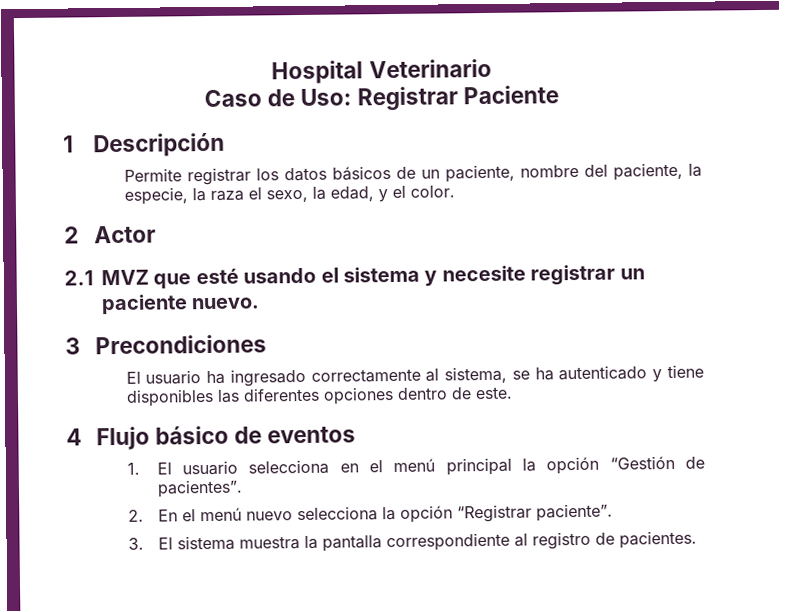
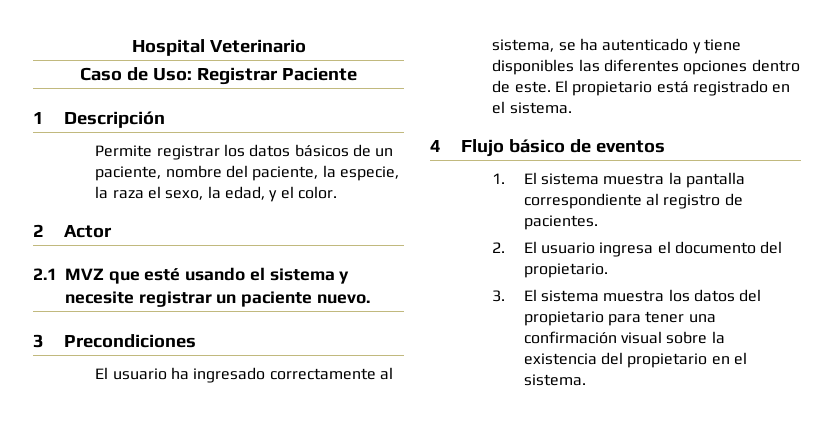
+ El propietario está registrado en el sistema.
- 1. El usuario selecciona en el menú principal la opción “Gestión de pacientes”.
- 2. En el menú nuevo selecciona la opción “Registrar paciente”.
- 3. El sistema muestra la pantalla correspondiente al registro de pacientes.
+ 1. El sistema muestra la pantalla correspondiente al registro de pacientes.
+ 2. El usuario ingresa el documento del propietario.
+ 3. El sistema muestra los datos del propietario para tener una confirmación visual sobre la existencia del propietario en el sistema.

